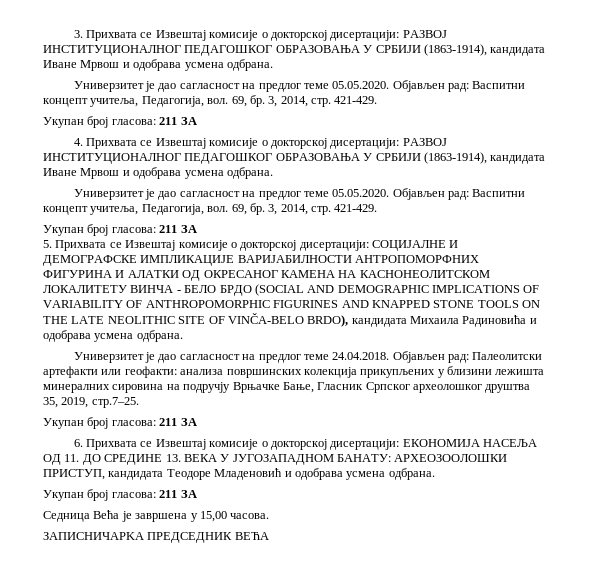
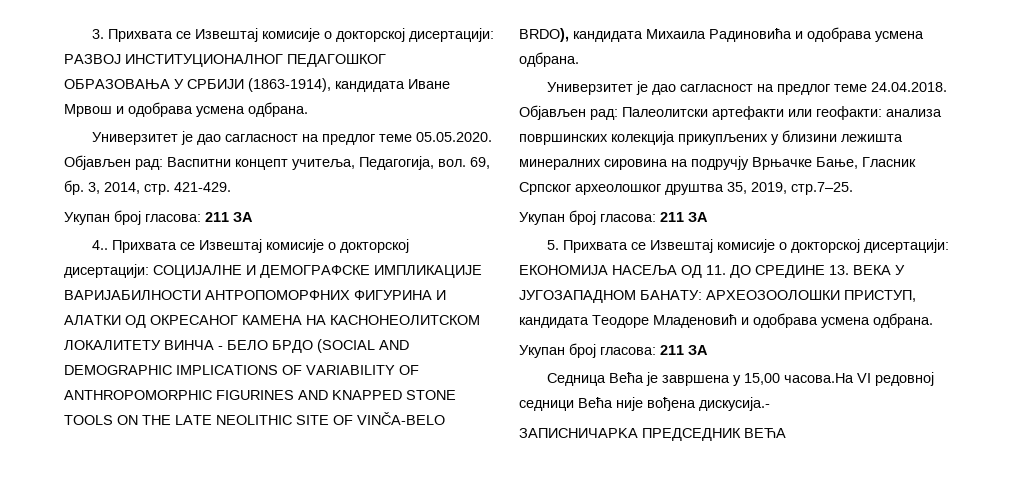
- 4. Прихвата се Извештај комисије о докторској дисертацији: РАЗВОЈ ИНСТИТУЦИОНАЛНОГ ПЕДАГОШКОГ ОБРАЗОВАЊА У СРБИЈИ (1863-1914), кандидата Иване Мрвош и одобрава усмена одбрана.
- Универзитет је дао сагласност на предлог теме 05.05.2020. Објављен рад: Васпитни концепт учитеља, Педагогија, вол. 69, бр. 3, 2014, стр. 421-429.
- Укупан број гласова: 211 ЗА
- 5. Прихвата се Извештај комисије о докторској дисертацији: СОЦИЈАЛНЕ И ДЕМОГРАФСКЕ ИМПЛИКАЦИЈЕ ВАРИЈАБИЛНОСТИ АНТРОПОМОРФНИХ ФИГУРИНА И АЛАТКИ ОД ОКРЕСАНОГ КАМЕНА НА КАСНОНЕОЛИТСКОМ ЛОКАЛИТЕТУ ВИНЧА - БЕЛО БРДО (SOCIAL AND DEMOGRAPHIC IMPLICATIONS OF VARIABILITY OF ANTHROPOMORPHIC FIGURINES AND KNAPPED STONE TOOLS ON THE LATE NEOLITHIC SITE OF VINČA-BELO BRDO), кандидата Михаила Радиновића и одобрава усмена одбрана.
+ 4.. Прихвата се Извештај комисије о докторској дисертацији: СОЦИЈАЛНЕ И ДЕМОГРАФСКЕ ИМПЛИКАЦИЈЕ ВАРИЈАБИЛНОСТИ АНТРОПОМОРФНИХ ФИГУРИНА И АЛАТКИ ОД ОКРЕСАНОГ КАМЕНА НА КАСНОНЕОЛИТСКОМ ЛОКАЛИТЕТУ ВИНЧА - БЕЛО БРДО (SOCIAL AND DEMOGRAPHIC IMPLICATIONS OF VARIABILITY OF ANTHROPOMORPHIC FIGURINES AND KNAPPED STONE TOOLS ON THE LATE NEOLITHIC SITE OF VINČA-BELO BRDO), кандидата Михаила Радиновића и одобрава усмена одбрана.
- 6. Прихвата се Извештај комисије о докторској дисертацији: ЕКОНОМИЈА НАСЕЉА ОД 11. ДО СРЕДИНЕ 13. ВЕКА У ЈУГОЗАПАДНОМ БАНАТУ: АРХЕОЗООЛОШКИ ПРИСТУП, кандидата Теодоре Младеновић и одобрава усмена одбрана.
+ 5. Прихвата се Извештај комисије о докторској дисертацији: ЕКОНОМИЈА НАСЕЉА ОД 11. ДО СРЕДИНЕ 13. ВЕКА У ЈУГОЗАПАДНОМ БАНАТУ: АРХЕОЗООЛОШКИ ПРИСТУП, кандидата Теодоре Младеновић и одобрава усмена одбрана.
- Седница Већа је завршена у 15,00 часова.
+ Седница Већа је завршена у 15,00 часова.На VI редовној седници Већа није вођена дискусија.-

